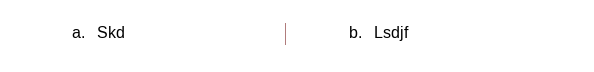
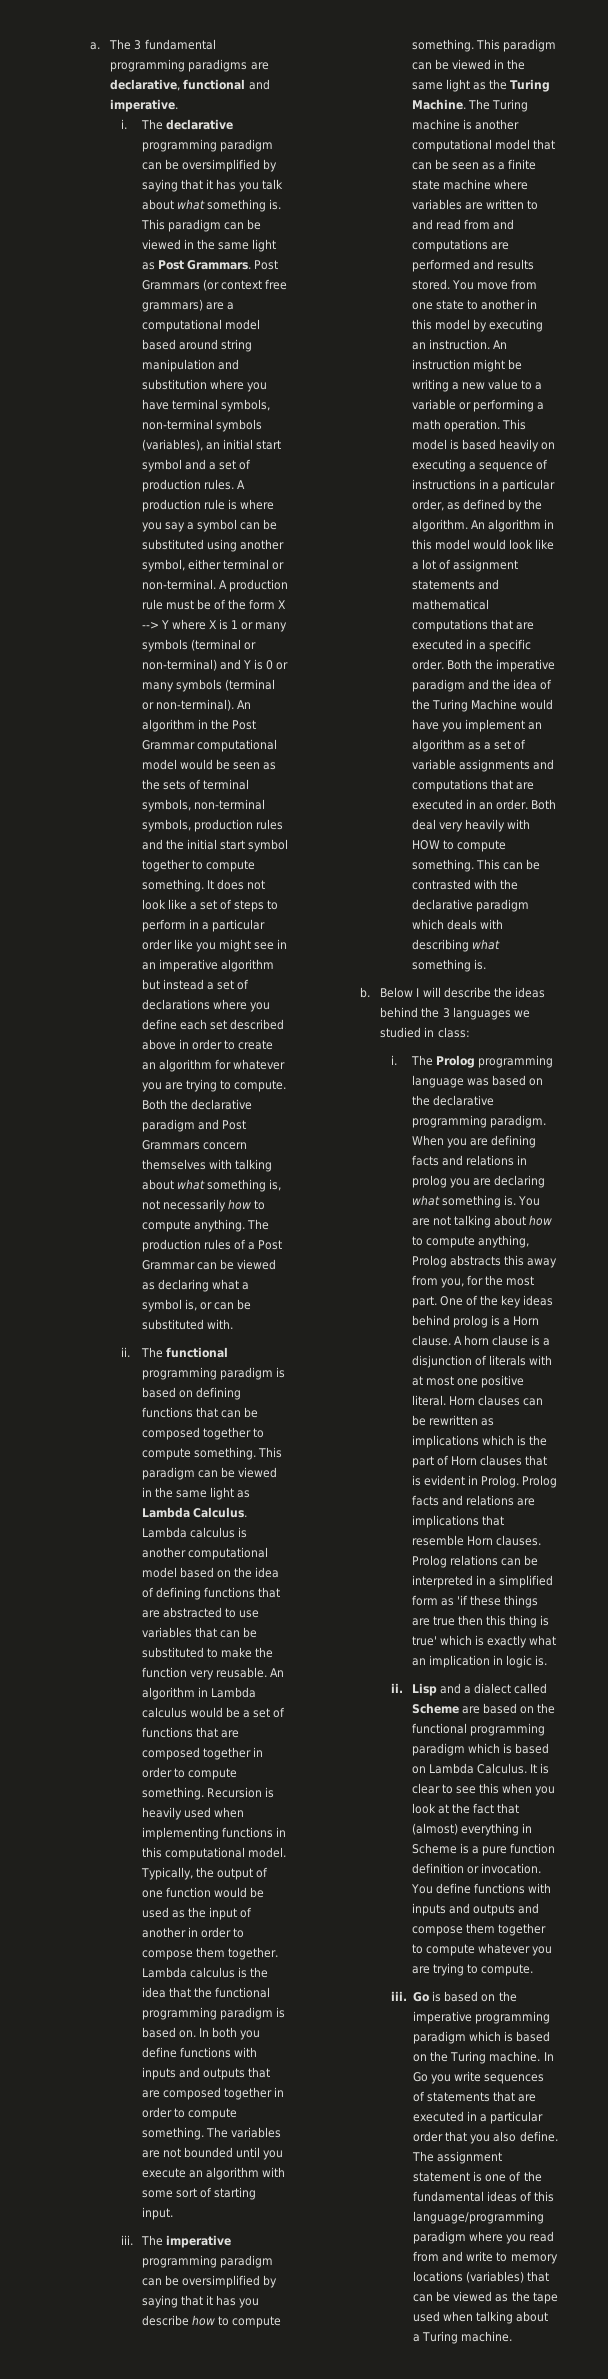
- Skd
- b. Lsdjf
+ The 3 fundamental programming paradigms are declarative, functional and imperative.
+ i. The declarative programming paradigm can be oversimplified by saying that it has you talk about what something is. This paradigm can be viewed in the same light as Post Grammars. Post Grammars (or context free grammars) are a computational model based around string manipulation and substitution where you have terminal symbols, non-terminal symbols (variables), an initial start symbol and a set of production rules. A production rule is where you say a symbol can be substituted using another symbol, either terminal or non-terminal. A production rule must be of the form X --> Y where X is 1 or many symbols (terminal or non-terminal) and Y is 0 or many symbols (terminal or non-terminal). An algorithm in the Post Grammar computational model would be seen as the sets of terminal symbols, non-terminal symbols, production rules and the initial start symbol together to compute something. It does not look like a set of steps to perform in a particular order like you might see in an imperative algorithm but instead a set of declarations where you define each set described above in order to create an algorithm for whatever you are trying to compute. Both the declarative paradigm and Post Grammars concern themselves with talking about what something is, not necessarily how to compute anything. The production rules of a Post Grammar can be viewed as declaring what a symbol is, or can be substituted with.
+ ii. The functional programming paradigm is based on defining functions that can be composed together to compute something. This paradigm can be viewed in the same light as Lambda Calculus. Lambda calculus is another computational model based on the idea of defining functions that are abstracted to use variables that can be substituted to make the function very reusable. An algorithm in Lambda calculus would be a set of functions that are composed together in order to compute something. Recursion is heavily used when implementing functions in this computational model. Typically, the output of one function would be used as the input of another in order to compose them together. Lambda calculus is the idea that the functional programming paradigm is based on. In both you define functions with inputs and outputs that are composed together in order to compute something. The variables are not bounded until you execute an algorithm with some sort of starting input.
+ iii. The imperative programming paradigm can be oversimplified by saying that it has you describe how to compute something. This paradigm can be viewed in the same light as the Turing Machine. The Turing machine is another computational model that can be seen as a finite state machine where variables are written to and read from and computations are performed and results stored. You move from one state to another in this model by executing an instruction. An instruction might be writing a new value to a variable or performing a math operation. This model is based heavily on executing a sequence of instructions in a particular order, as defined by the algorithm. An algorithm in this model would look like a lot of assignment statements and mathematical computations that are executed in a specific order. Both the imperative paradigm and the idea of the Turing Machine would have you implement an algorithm as a set of variable assignments and computations that are executed in an order. Both deal very heavily with HOW to compute something. This can be contrasted with the declarative paradigm which deals with describing what something is.
+ b. Below I will describe the ideas behind the 3 languages we studied in class:
+ i. The Prolog programming language was based on the declarative programming paradigm. When you are defining facts and relations in prolog you are declaring what something is. You are not talking about how to compute anything, Prolog abstracts this away from you, for the most part. One of the key ideas behind prolog is a Horn clause. A horn clause is a disjunction of literals with at most one positive literal. Horn clauses can be rewritten as implications which is the part of Horn clauses that is evident in Prolog. Prolog facts and relations are implications that resemble Horn clauses. Prolog relations can be interpreted in a simplified form as 'if these things are true then this thing is true' which is exactly what an implication in logic is.
+ ii. Lisp and a dialect called Scheme are based on the functional programming paradigm which is based on Lambda Calculus. It is clear to see this when you look at the fact that (almost) everything in Scheme is a pure function definition or invocation. You define functions with inputs and outputs and compose them together to compute whatever you are trying to compute.
+ iii. Go is based on the imperative programming paradigm which is based on the Turing machine. In Go you write sequences of statements that are executed in a particular order that you also define. The assignment statement is one of the fundamental ideas of this language/programming paradigm where you read from and write to memory locations (variables) that can be viewed as the tape used when talking about a Turing machine.

